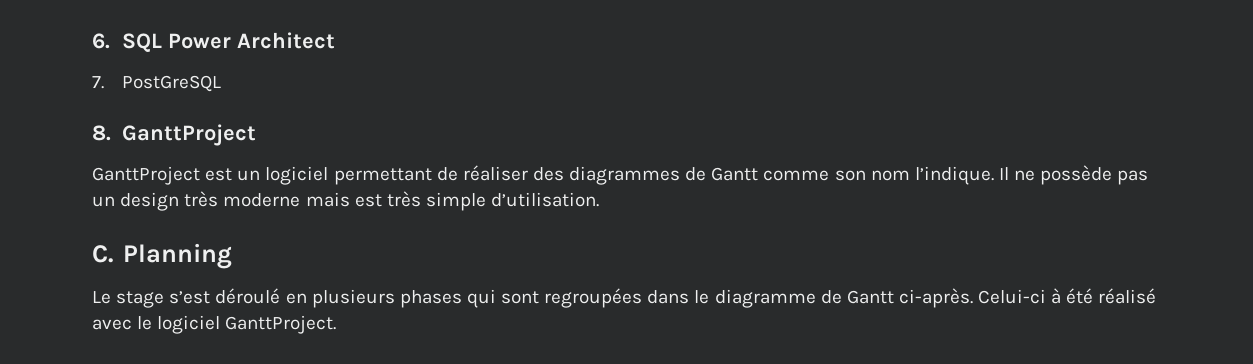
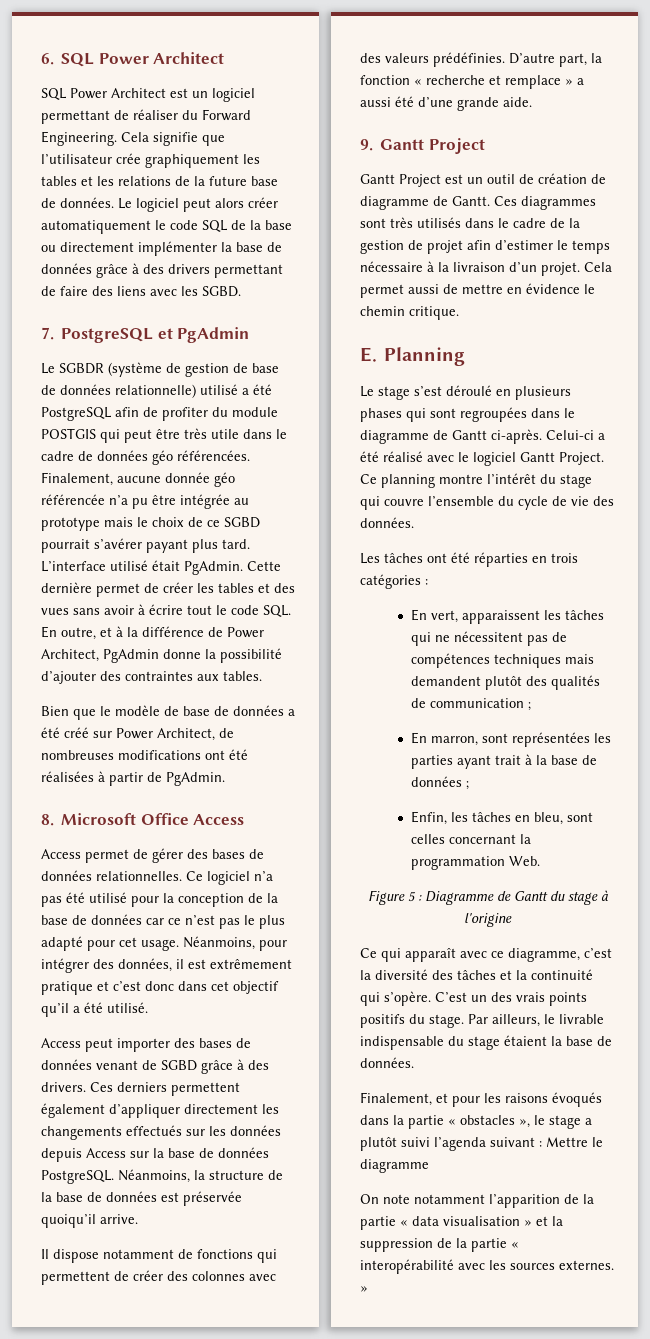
- 7. PostGreSQL
- 8. GanttProject
- GanttProject est un logiciel permettant de réaliser des diagrammes de Gantt comme son nom l’indique. Il ne possède pas un design très moderne mais est très simple d’utilisation.
- C. Planning
+ SQL Power Architect est un logiciel permettant de réaliser du Forward Engineering. Cela signifie que l’utilisateur crée graphiquement les tables et les relations de la future base de données. Le logiciel peut alors créer automatiquement le code SQL de la base ou directement implémenter la base de données grâce à des drivers permettant de faire des liens avec les SGBD.
+ 7. PostgreSQL et PgAdmin
+ Le SGBDR (système de gestion de base de données relationnelle) utilisé a été PostgreSQL afin de profiter du module POSTGIS qui peut être très utile dans le cadre de données géo référencées. Finalement, aucune donnée géo référencée n’a pu être intégrée au prototype mais le choix de ce SGBD pourrait s’avérer payant plus tard. L’interface utilisé était PgAdmin. Cette dernière permet de créer les tables et des vues sans avoir à écrire tout le code SQL. En outre, et à la différence de Power Architect, PgAdmin donne la possibilité d’ajouter des contraintes aux tables.
+ Bien que le modèle de base de données a été créé sur Power Architect, de nombreuses modifications ont été réalisées à partir de PgAdmin.
+ 8. Microsoft Office Access
+ Access permet de gérer des bases de données relationnelles. Ce logiciel n’a pas été utilisé pour la conception de la base de données car ce n’est pas le plus adapté pour cet usage. Néanmoins, pour intégrer des données, il est extrêmement pratique et c’est donc dans cet objectif qu’il a été utilisé.
+ Access peut importer des bases de données venant de SGBD grâce à des drivers. Ces derniers permettent également d’appliquer directement les changements effectués sur les données depuis Access sur la base de données PostgreSQL. Néanmoins, la structure de la base de données est préservée quoiqu’il arrive.
+ Il dispose notamment de fonctions qui permettent de créer des colonnes avec des valeurs prédéfinies. D’autre part, la fonction « recherche et remplace » a aussi été d’une grande aide.
+ 9. Gantt Project
+ Gantt Project est un outil de création de diagramme de Gantt. Ces diagrammes sont très utilisés dans le cadre de la gestion de projet afin d’estimer le temps nécessaire à la livraison d’un projet. Cela permet aussi de mettre en évidence le chemin critique.
+ E. Planning
- Celui-ci à été réalisé avec le logiciel GanttProject.
+ Celui-ci a été réalisé avec le logiciel Gantt Project. Ce planning montre l’intérêt du stage qui couvre l’ensemble du cycle de vie des données.
+ Les tâches ont été réparties en trois catégories :
+ En vert, apparaissent les tâches qui ne nécessitent pas de compétences techniques mais demandent plutôt des qualités de communication ;
+ En marron, sont représentées les parties ayant trait à la base de données ;
+ Enfin, les tâches en bleu, sont celles concernant la programmation Web.
+ Figure 5 : Diagramme de Gantt du stage à l'origine
+ Ce qui apparaît avec ce diagramme, c’est la diversité des tâches et la continuité qui s’opère. C’est un des vrais points positifs du stage. Par ailleurs, le livrable indispensable du stage étaient la base de données.
+ Finalement, et pour les raisons évoqués dans la partie « obstacles », le stage a plutôt suivi l’agenda suivant : Mettre le diagramme
+ On note notamment l’apparition de la partie « data visualisation » et la suppression de la partie « interopérabilité avec les sources externes. »

